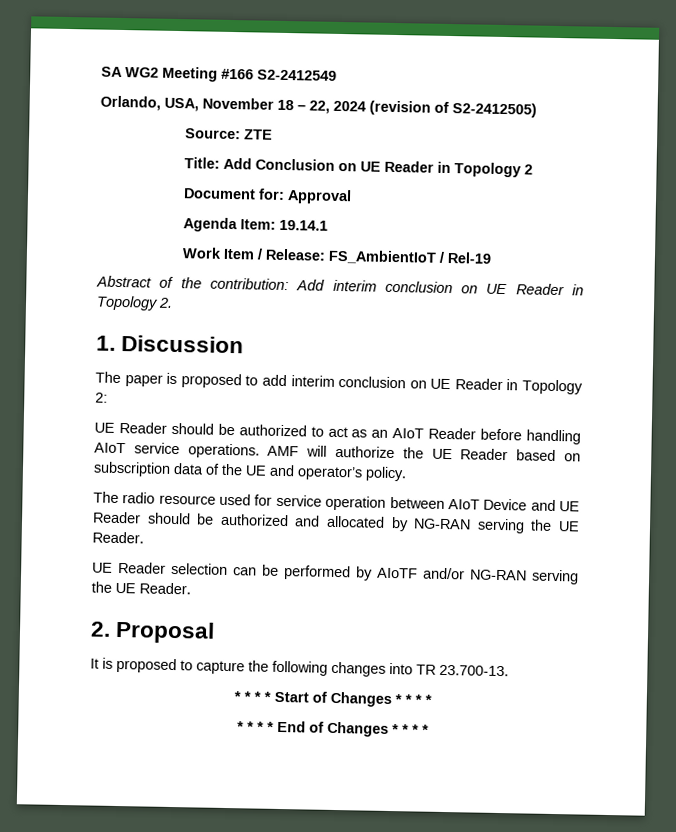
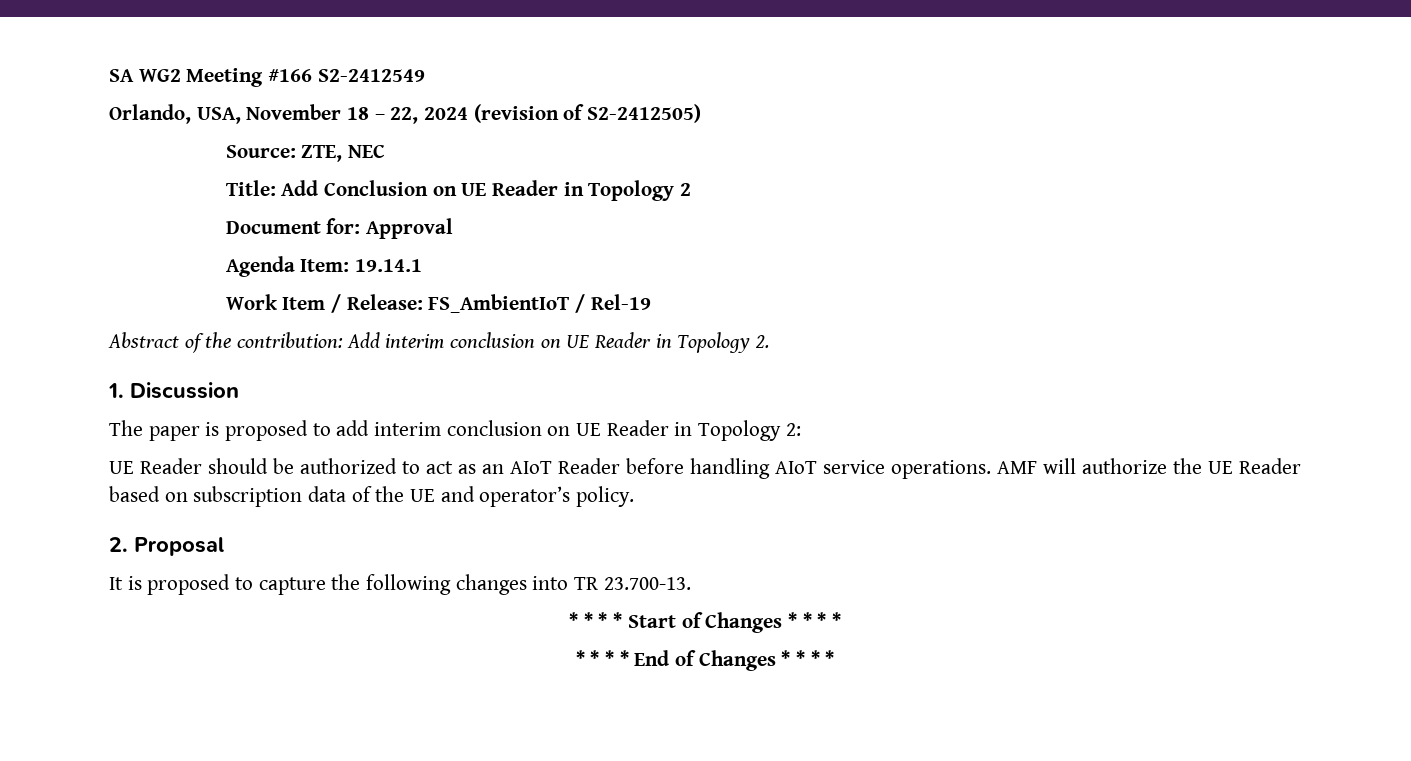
- Source: ZTE
+ Source: ZTE, NEC
- The radio resource used for service operation between AIoT Device and UE Reader should be authorized and allocated by NG-RAN serving the UE Reader.
- UE Reader selection can be performed by AIoTF and/or NG-RAN serving the UE Reader.

